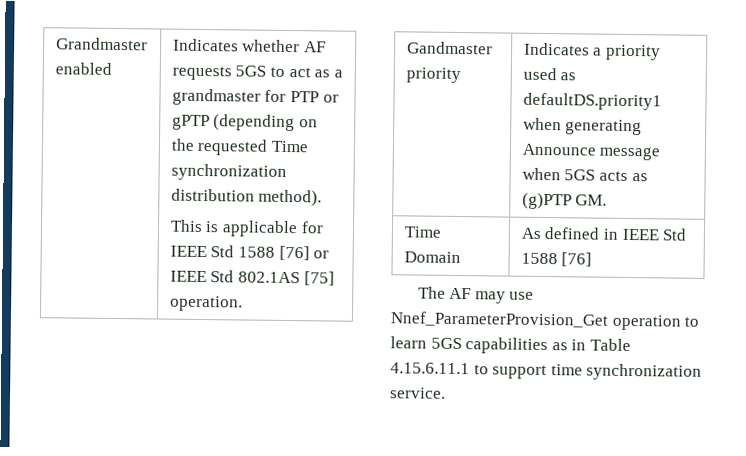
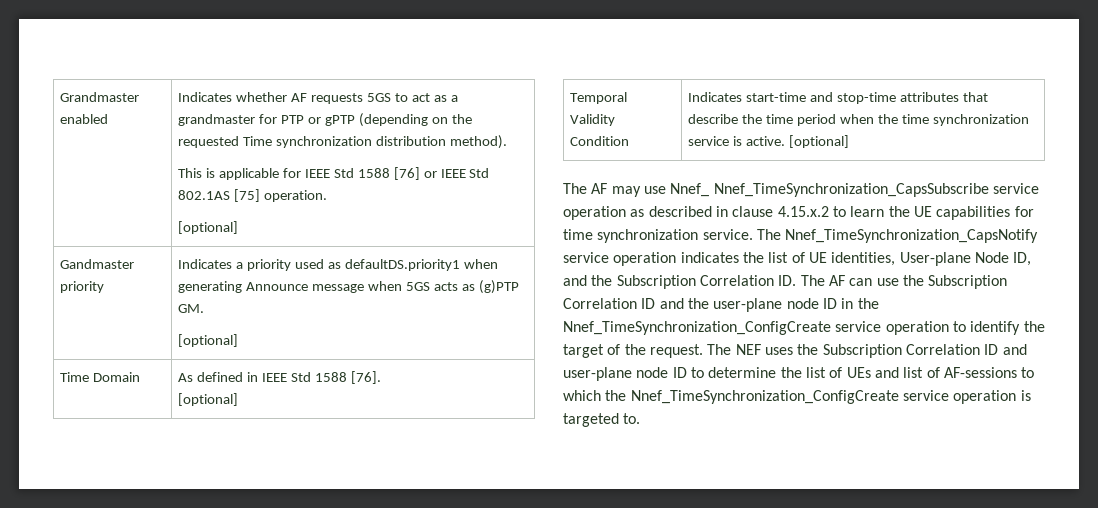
  Grandmaster enabled | Indicates whether AF requests 5GS to act as a grandmaster for PTP or gPTP (depending on the requested Time synchronization distribution method).
  This is applicable for IEEE Std 1588 [76] or IEEE Std 802.1AS [75] operation.
+ [optional]
  Gandmaster priority | Indicates a priority used as defaultDS.priority1 when generating Announce message when 5GS acts as (g)PTP GM.
+ [optional]
- Time Domain | As defined in IEEE Std 1588 [76]
- The AF may use Nnef_ParameterProvision_Get operation to learn 5GS capabilities as in Table 4.15.6.11.1 to support time synchronization service.
+ Time Domain | As defined in IEEE Std 1588 [76].
+ [optional]
+ Temporal Validity Condition | Indicates start-time and stop-time attributes that describe the time period when the time synchronization service is active. [optional]
+ The AF may use Nnef_ Nnef_TimeSynchronization_CapsSubscribe service operation as described in clause 4.15.x.2 to learn the UE capabilities for time synchronization service. The Nnef_TimeSynchronization_CapsNotify service operation indicates the list of UE identities, User-plane Node ID, and the Subscription Correlation ID. The AF can use the Subscription Correlation ID and the user-plane node ID in the Nnef_TimeSynchronization_ConfigCreate service operation to identify the target of the request. The NEF uses the Subscription Correlation ID and user-plane node ID to determine the list of UEs and list of AF-sessions to which the Nnef_TimeSynchronization_ConfigCreate service operation is targeted to.

